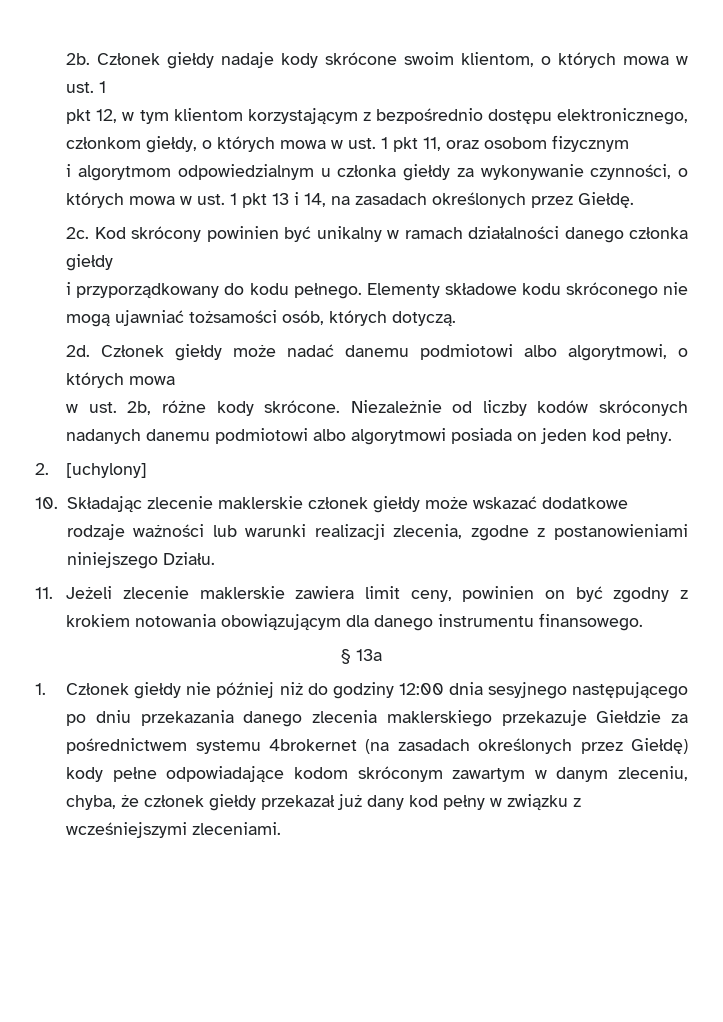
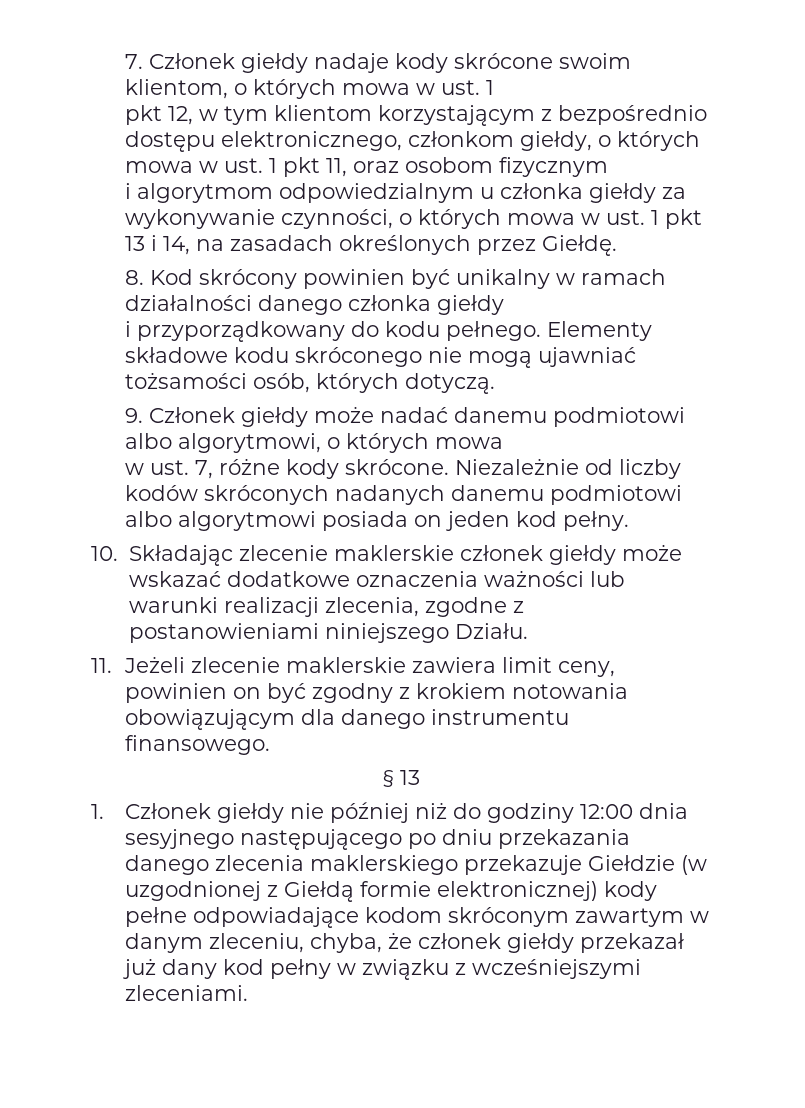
- 2b. Członek giełdy nadaje kody skrócone swoim klientom, o których mowa w ust. 1
+ 7. Członek giełdy nadaje kody skrócone swoim klientom, o których mowa w ust. 1
- 2c. Kod skrócony powinien być unikalny w ramach działalności danego członka giełdy
+ 8. Kod skrócony powinien być unikalny w ramach działalności danego członka giełdy
- 2d. Członek giełdy może nadać danemu podmiotowi albo algorytmowi, o których mowa
+ 9. Członek giełdy może nadać danemu podmiotowi albo algorytmowi, o których mowa
- w ust. 2b, różne kody skrócone.
+ w ust. 7, różne kody skrócone.
- 2. [uchylony]
- 10. Składając zlecenie maklerskie członek giełdy może wskazać dodatkowe rodzaje ważności lub warunki realizacji zlecenia, zgodne z postanowieniami niniejszego Działu.
+ 10. Składając zlecenie maklerskie członek giełdy może wskazać dodatkowe oznaczenia ważności lub warunki realizacji zlecenia, zgodne z postanowieniami niniejszego Działu.
- § 13a
+ § 13
- 1. Członek giełdy nie później niż do godziny 12:00 dnia sesyjnego następującego po dniu przekazania danego zlecenia maklerskiego przekazuje Giełdzie za pośrednictwem systemu 4brokernet (na zasadach określonych przez Giełdę) kody pełne odpowiadające kodom skróconym zawartym w danym zleceniu, chyba, że członek giełdy przekazał już dany kod pełny w związku z wcześniejszymi zleceniami.
+ 1. Członek giełdy nie później niż do godziny 12:00 dnia sesyjnego następującego po dniu przekazania danego zlecenia maklerskiego przekazuje Giełdzie (w uzgodnionej z Giełdą formie elektronicznej) kody pełne odpowiadające kodom skróconym zawartym w danym zleceniu, chyba, że członek giełdy przekazał już dany kod pełny w związku z wcześniejszymi zleceniami.

